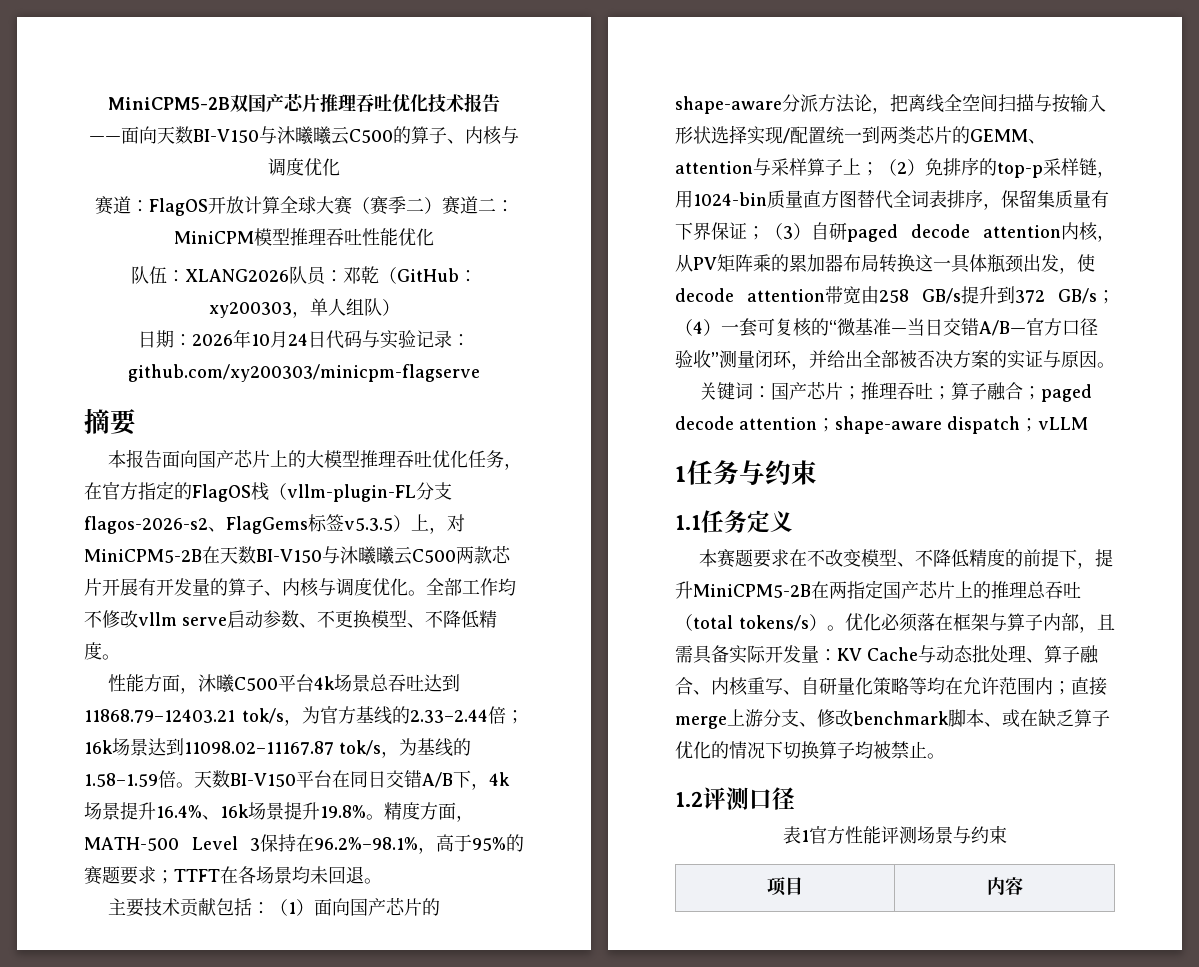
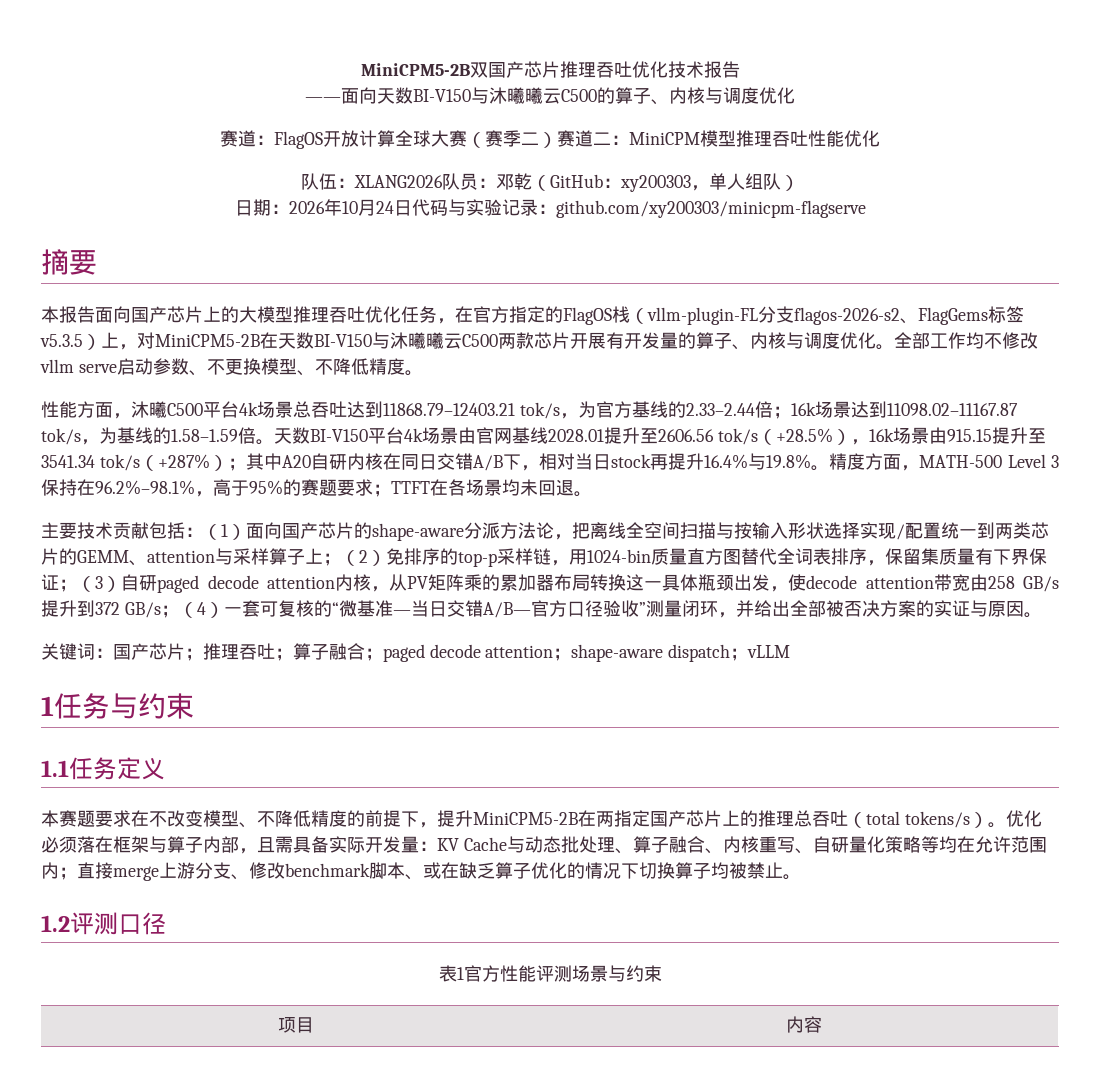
- 天数BI-V150平台在同日交错A/B下，4k场景提升16.4%、16k场景提升19.8%。
+ 天数BI-V150平台4k场景由官网基线2028.01提升至2606.56 tok/s（+28.5%），16k场景由915.15提升至3541.34 tok/s（+287%）；其中A20自研内核在同日交错A/B下，相对当日stock再提升16.4%与19.8%。

